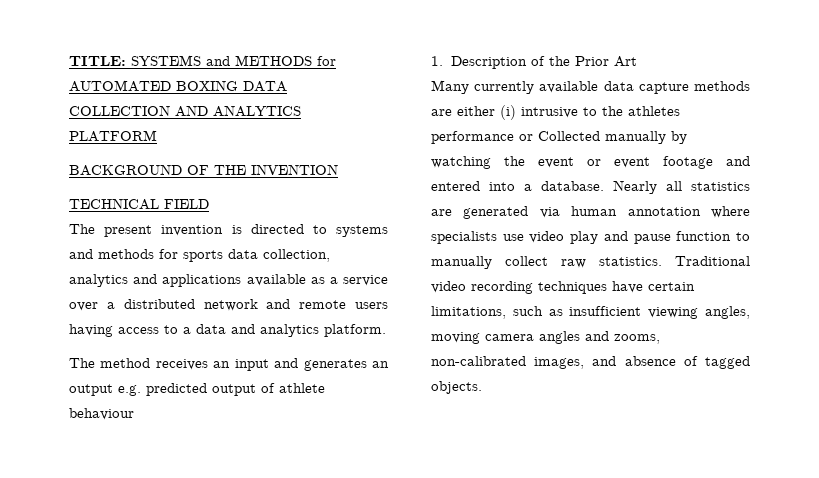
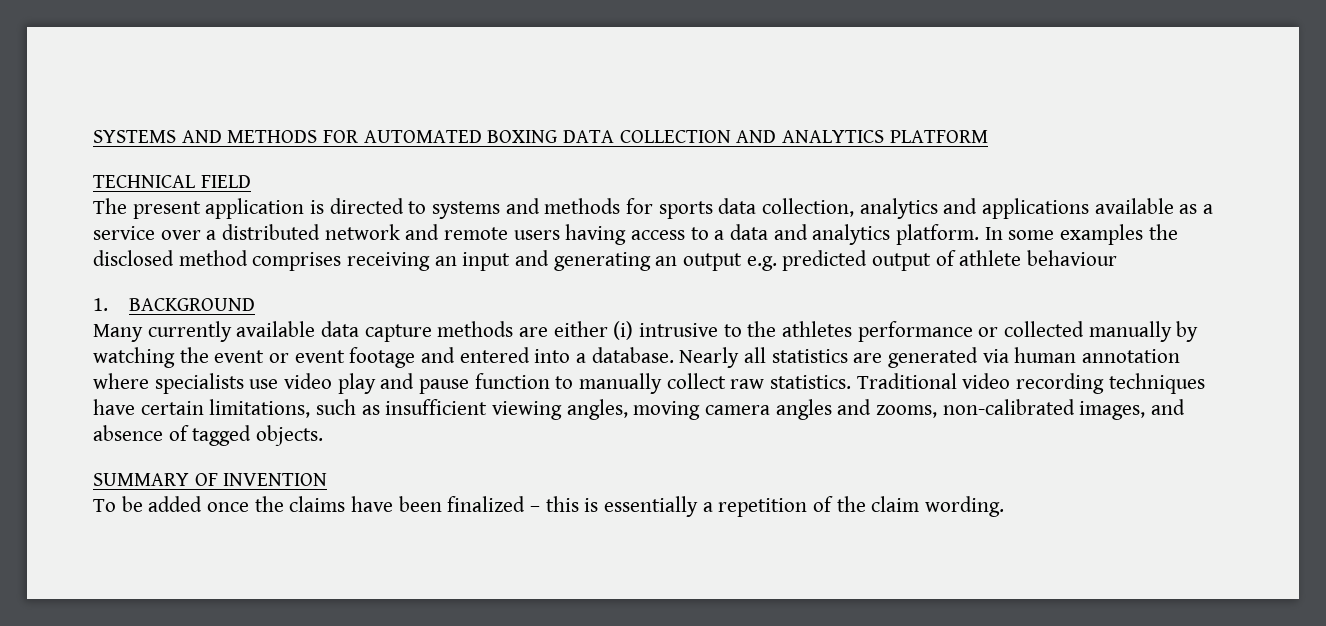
- TITLE: SYSTEMS and METHODS for AUTOMATED BOXING DATA COLLECTION AND ANALYTICS PLATFORM
+ SYSTEMS AND METHODS FOR AUTOMATED BOXING DATA COLLECTION AND ANALYTICS PLATFORM
- BACKGROUND OF THE INVENTION
- The present invention is directed to systems and methods for sports data collection, analytics and applications available as a service over a distributed network and remote users having access to a data and analytics platform.
- The method receives an input and generates an output e.g. predicted output of athlete behaviour
+ The present application is directed to systems and methods for sports data collection, analytics and applications available as a service over a distributed network and remote users having access to a data and analytics platform. In some examples the disclosed method comprises receiving an input and generating an output e.g. predicted output of athlete behaviour
- 1. Description of the Prior Art
+ 1. BACKGROUND
- Many currently available data capture methods are either (i) intrusive to the athletes performance or Collected manually by watching the event or event footage and entered into a database.
+ Many currently available data capture methods are either (i) intrusive to the athletes performance or collected manually by watching the event or event footage and entered into a database.
+ SUMMARY OF INVENTION
+ To be added once the claims have been finalized – this is essentially a repetition of the claim wording.

